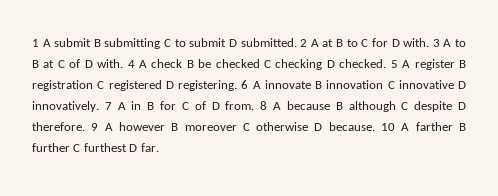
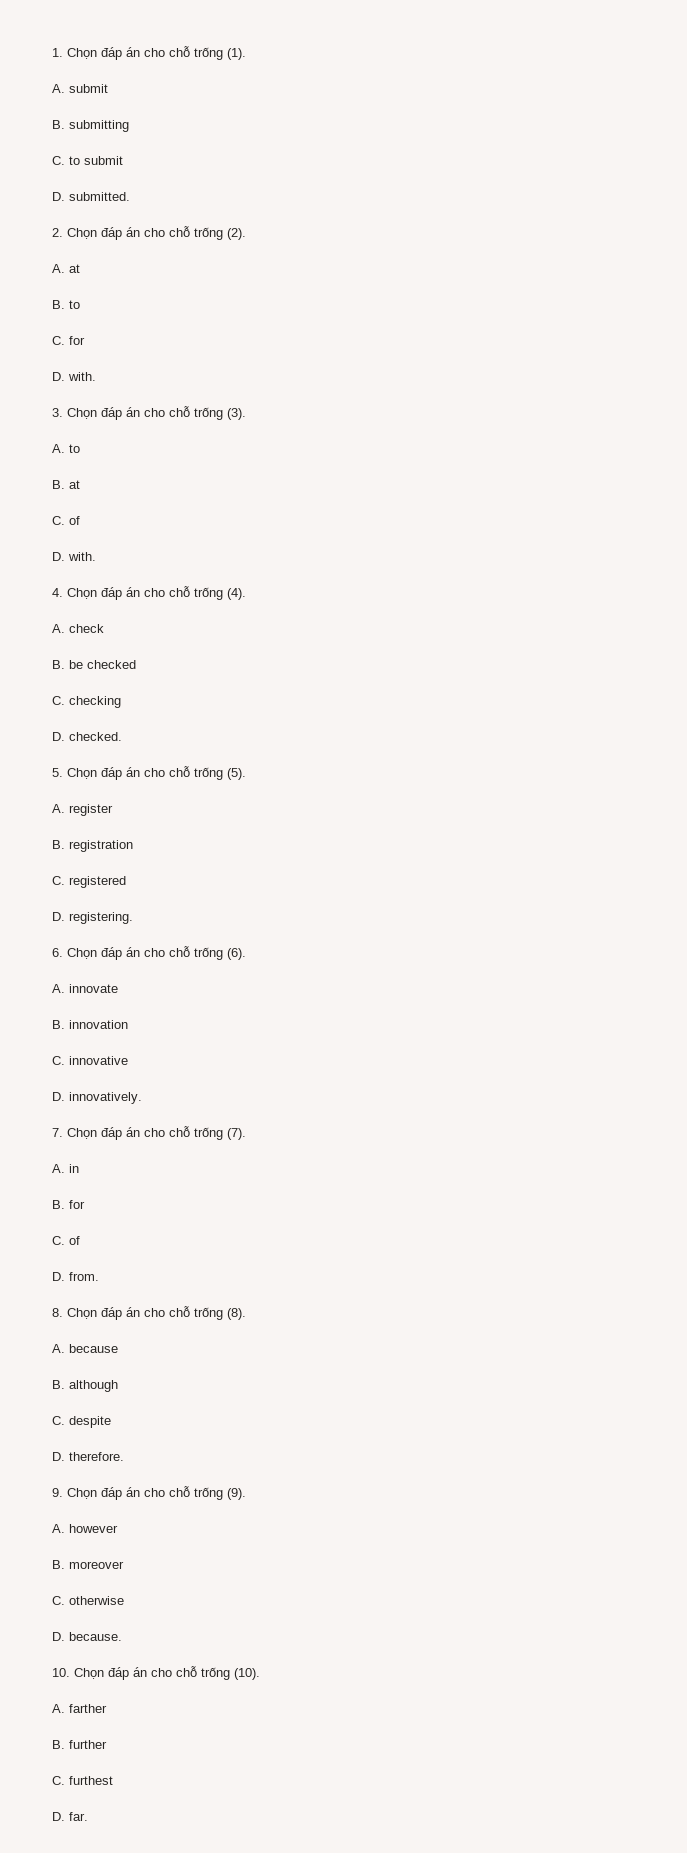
- 1 A submit B submitting C to submit D submitted. 2 A at B to C for D with. 3 A to B at C of D with. 4 A check B be checked C checking D checked. 5 A register B registration C registered D registering. 6 A innovate B innovation C innovative D innovatively. 7 A in B for C of D from. 8 A because B although C despite D therefore. 9 A however B moreover C otherwise D because. 10 A farther B further C furthest D far.
+ 1. Chọn đáp án cho chỗ trống (1).
+ A. submit
+ B. submitting
+ C. to submit
+ D. submitted.
+ 2. Chọn đáp án cho chỗ trống (2).
+ A. at
+ B. to
+ C. for
+ D. with.
+ 3. Chọn đáp án cho chỗ trống (3).
+ A. to
+ B. at
+ C. of
+ D. with.
+ 4. Chọn đáp án cho chỗ trống (4).
+ A. check
+ B. be checked
+ C. checking
+ D. checked.
+ 5. Chọn đáp án cho chỗ trống (5).
+ A. register
+ B. registration
+ C. registered
+ D. registering.
+ 6. Chọn đáp án cho chỗ trống (6).
+ A. innovate
+ B. innovation
+ C. innovative
+ D. innovatively.
+ 7. Chọn đáp án cho chỗ trống (7).
+ A. in
+ B. for
+ C. of
+ D. from.
+ 8. Chọn đáp án cho chỗ trống (8).
+ A. because
+ B. although
+ C. despite
+ D. therefore.
+ 9. Chọn đáp án cho chỗ trống (9).
+ A. however
+ B. moreover
+ C. otherwise
+ D. because.
+ 10. Chọn đáp án cho chỗ trống (10).
+ A. farther
+ B. further
+ C. furthest
+ D. far.

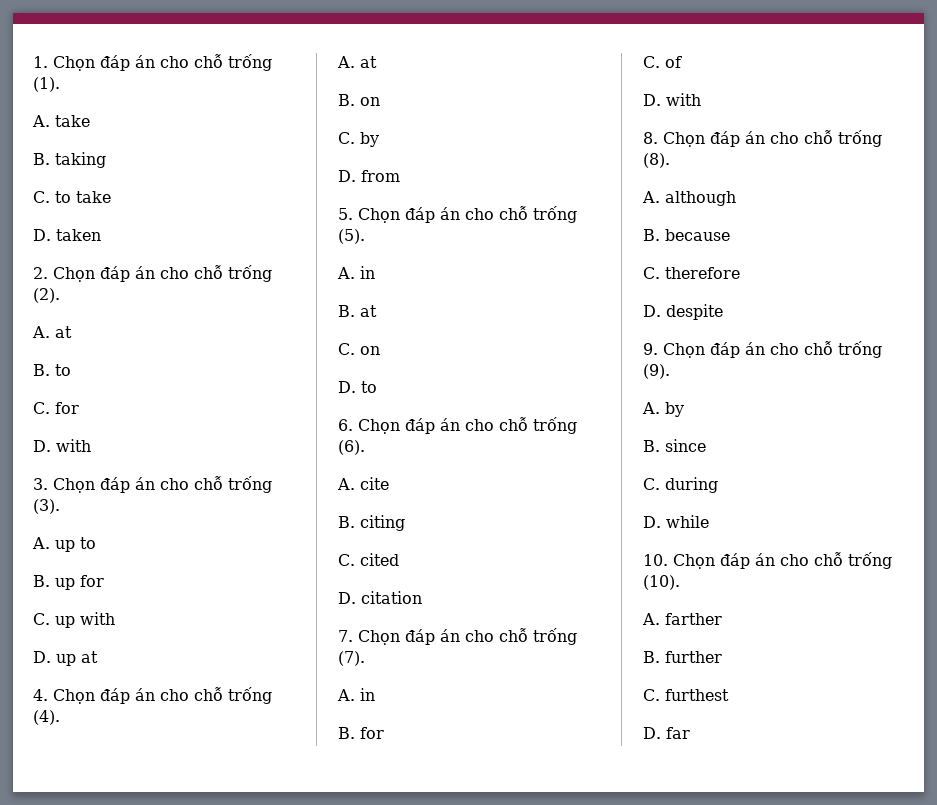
- A. submit
- B. submitting
+ A. take
+ B. taking
- C. to submit
- D. submitted.
+ C. to take
+ D. taken
  C. for
- D. with.
+ D. with
- A. to
+ A. up to
- B. at
- C. of
- D. with.
+ B. up for
+ C. up with
+ D. up at
  4. Chọn đáp án cho chỗ trống (4).
- A. check
- B. be checked
- C. checking
- D. checked.
+ A. at
+ B. on
+ C. by
+ D. from
  5. Chọn đáp án cho chỗ trống (5).
- A. register
- B. registration
- C. registered
- D. registering.
+ A. in
+ B. at
+ C. on
+ D. to
- A. innovate
- B. innovation
- C. innovative
- D. innovatively.
+ A. cite
+ B. citing
+ C. cited
+ D. citation
  B. for
  C. of
- D. from.
+ D. with
- A. because
+ A. although
+ B. because
- B. although
- C. despite
- D. therefore.
+ C. therefore
+ D. despite
- A. however
- B. moreover
- C. otherwise
- D. because.
+ A. by
+ B. since
+ C. during
+ D. while
- D. far.
+ D. far

